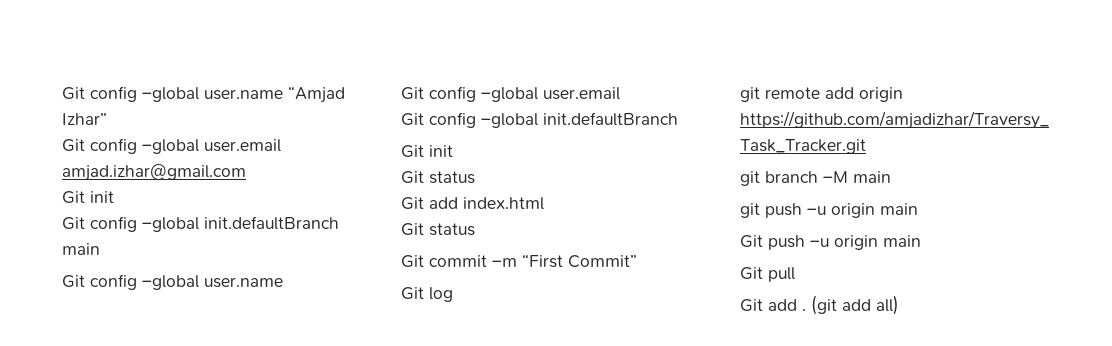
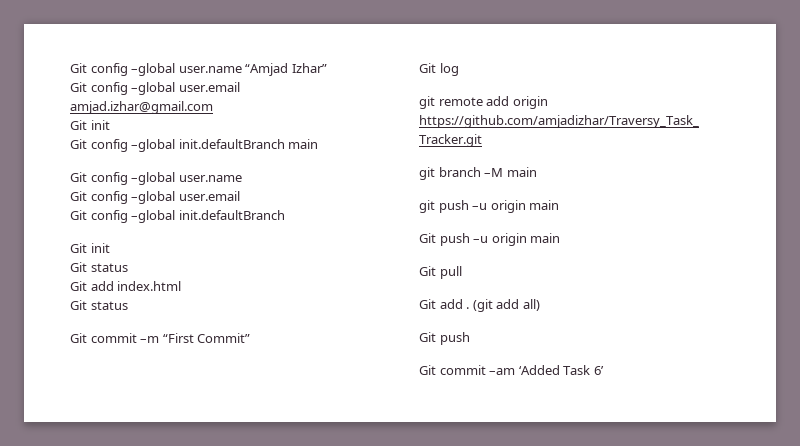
  (git add all)
+ Git push
+ Git commit –am ‘Added Task 6’

